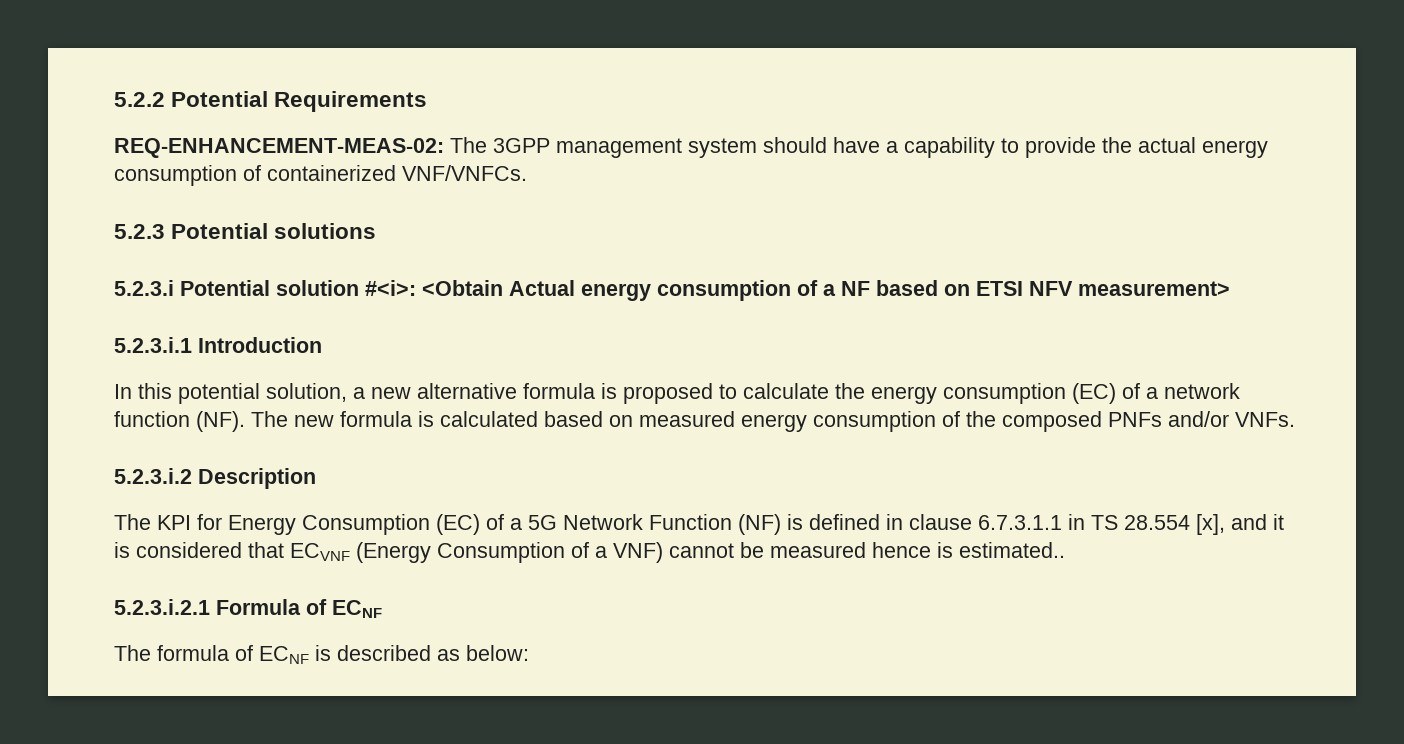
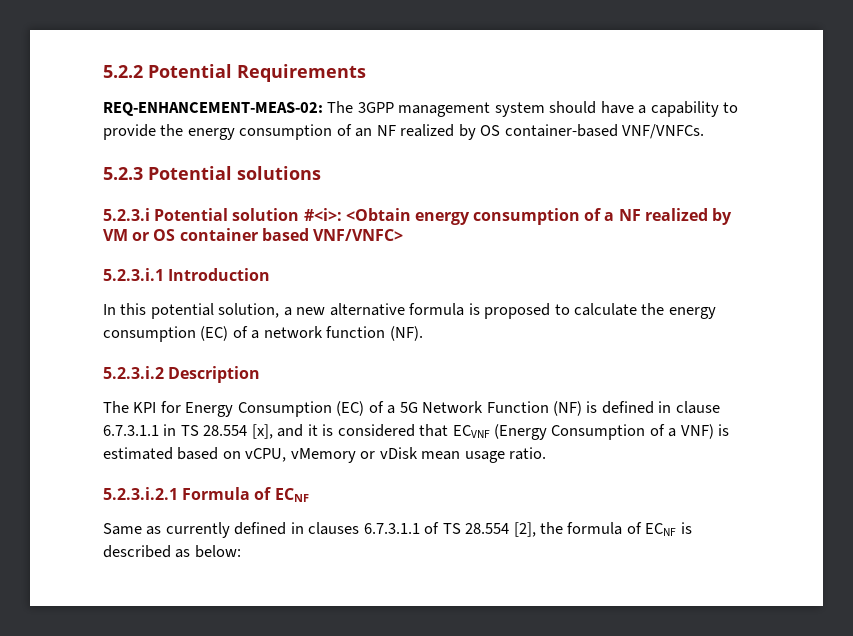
- REQ-ENHANCEMENT-MEAS-02: The 3GPP management system should have a capability to provide the actual energy consumption of containerized VNF/VNFCs.
+ REQ-ENHANCEMENT-MEAS-02: The 3GPP management system should have a capability to provide the energy consumption of an NF realized by OS container-based VNF/VNFCs.
- 5.2.3.i Potential solution #<i>: <Obtain Actual energy consumption of a NF based on ETSI NFV measurement>
+ 5.2.3.i Potential solution #<i>: <Obtain energy consumption of a NF realized by VM or OS container based VNF/VNFC>
- In this potential solution, a new alternative formula is proposed to calculate the energy consumption (EC) of a network function (NF). The new formula is calculated based on measured energy consumption of the composed PNFs and/or VNFs.
+ In this potential solution, a new alternative formula is proposed to calculate the energy consumption (EC) of a network function (NF).
- The KPI for Energy Consumption (EC) of a 5G Network Function (NF) is defined in clause 6.7.3.1.1 in TS 28.554 [x], and it is considered that ECVNF (Energy Consumption of a VNF) cannot be measured hence is estimated..
+ The KPI for Energy Consumption (EC) of a 5G Network Function (NF) is defined in clause 6.7.3.1.1 in TS 28.554 [x], and it is considered that ECVNF (Energy Consumption of a VNF) is estimated based on vCPU, vMemory or vDisk mean usage ratio.
  5.2.3.i.2.1 Formula of ECNF
- The formula of ECNF is described as below:
+ Same as currently defined in clauses 6.7.3.1.1 of TS 28.554 [2], the formula of ECNF is described as below:

